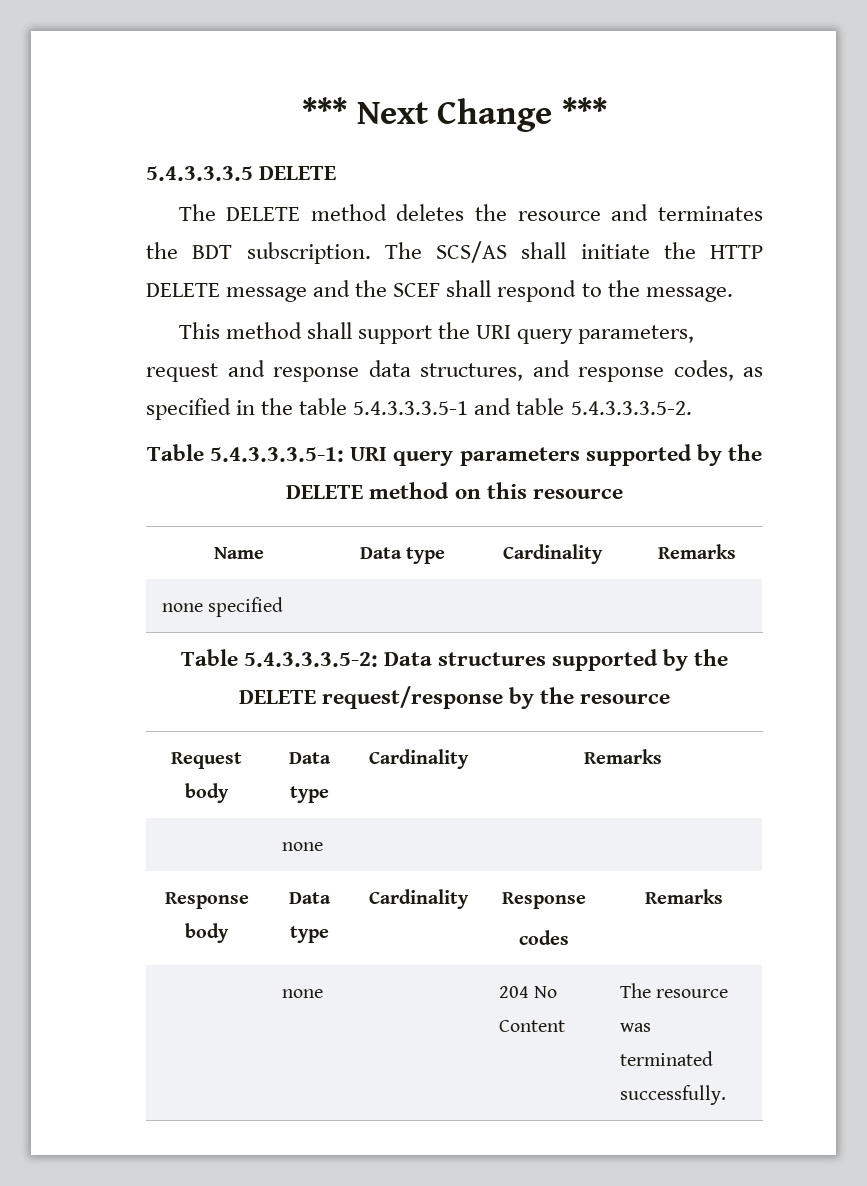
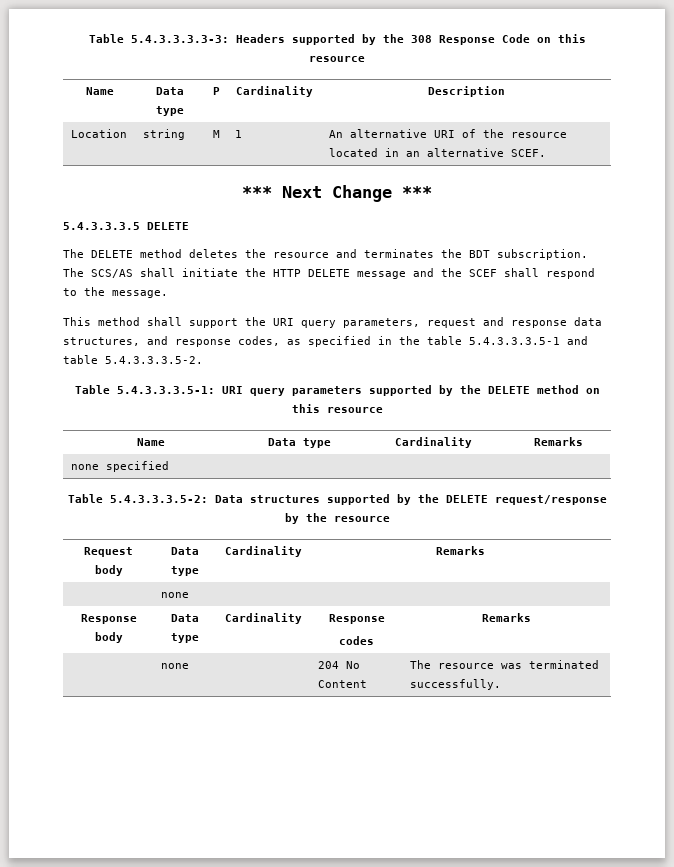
+ Table 5.4.3.3.3.3-3: Headers supported by the 308 Response Code on this resource
+ Name | Data type | P | Cardinality | Description
+ Location | string | M | 1 | An alternative URI of the resource located in an alternative SCEF.

